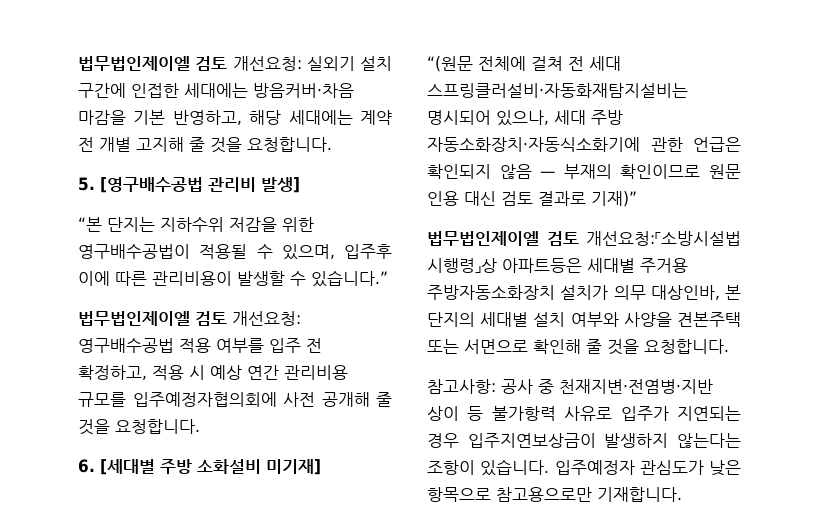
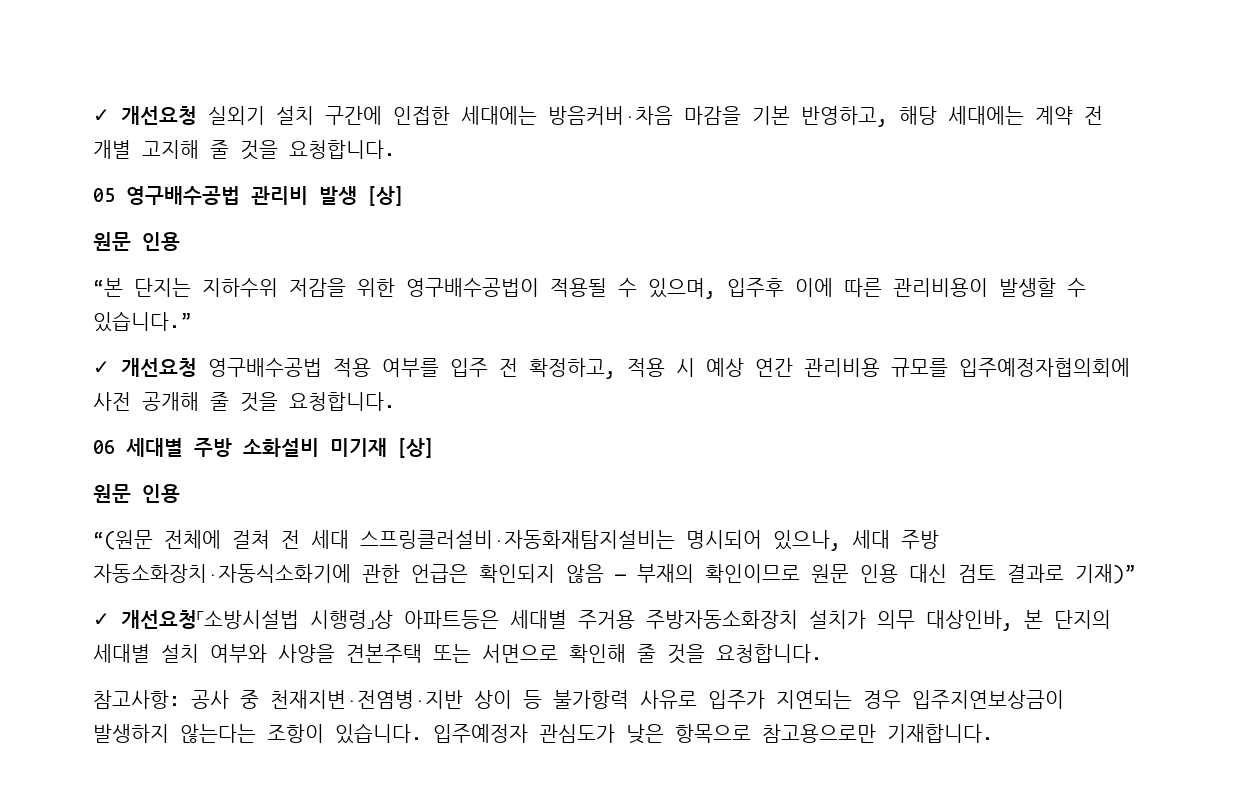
- 법무법인제이엘 검토 개선요청: 실외기 설치 구간에 인접한 세대에는 방음커버·차음 마감을 기본 반영하고, 해당 세대에는 계약 전 개별 고지해 줄 것을 요청합니다.
+ ✓ 개선요청 실외기 설치 구간에 인접한 세대에는 방음커버·차음 마감을 기본 반영하고, 해당 세대에는 계약 전 개별 고지해 줄 것을 요청합니다.
- 5. [영구배수공법 관리비 발생]
+ 05 영구배수공법 관리비 발생［상］
+ 원문 인용
- 법무법인제이엘 검토 개선요청: 영구배수공법 적용 여부를 입주 전 확정하고, 적용 시 예상 연간 관리비용 규모를 입주예정자협의회에 사전 공개해 줄 것을 요청합니다.
+ ✓ 개선요청 영구배수공법 적용 여부를 입주 전 확정하고, 적용 시 예상 연간 관리비용 규모를 입주예정자협의회에 사전 공개해 줄 것을 요청합니다.
- 6. [세대별 주방 소화설비 미기재]
+ 06 세대별 주방 소화설비 미기재［상］
+ 원문 인용
- 법무법인제이엘 검토 개선요청:「소방시설법 시행령」상 아파트등은 세대별 주거용 주방자동소화장치 설치가 의무 대상인바, 본 단지의 세대별 설치 여부와 사양을 견본주택 또는 서면으로 확인해 줄 것을 요청합니다.
+ ✓ 개선요청「소방시설법 시행령」상 아파트등은 세대별 주거용 주방자동소화장치 설치가 의무 대상인바, 본 단지의 세대별 설치 여부와 사양을 견본주택 또는 서면으로 확인해 줄 것을 요청합니다.

